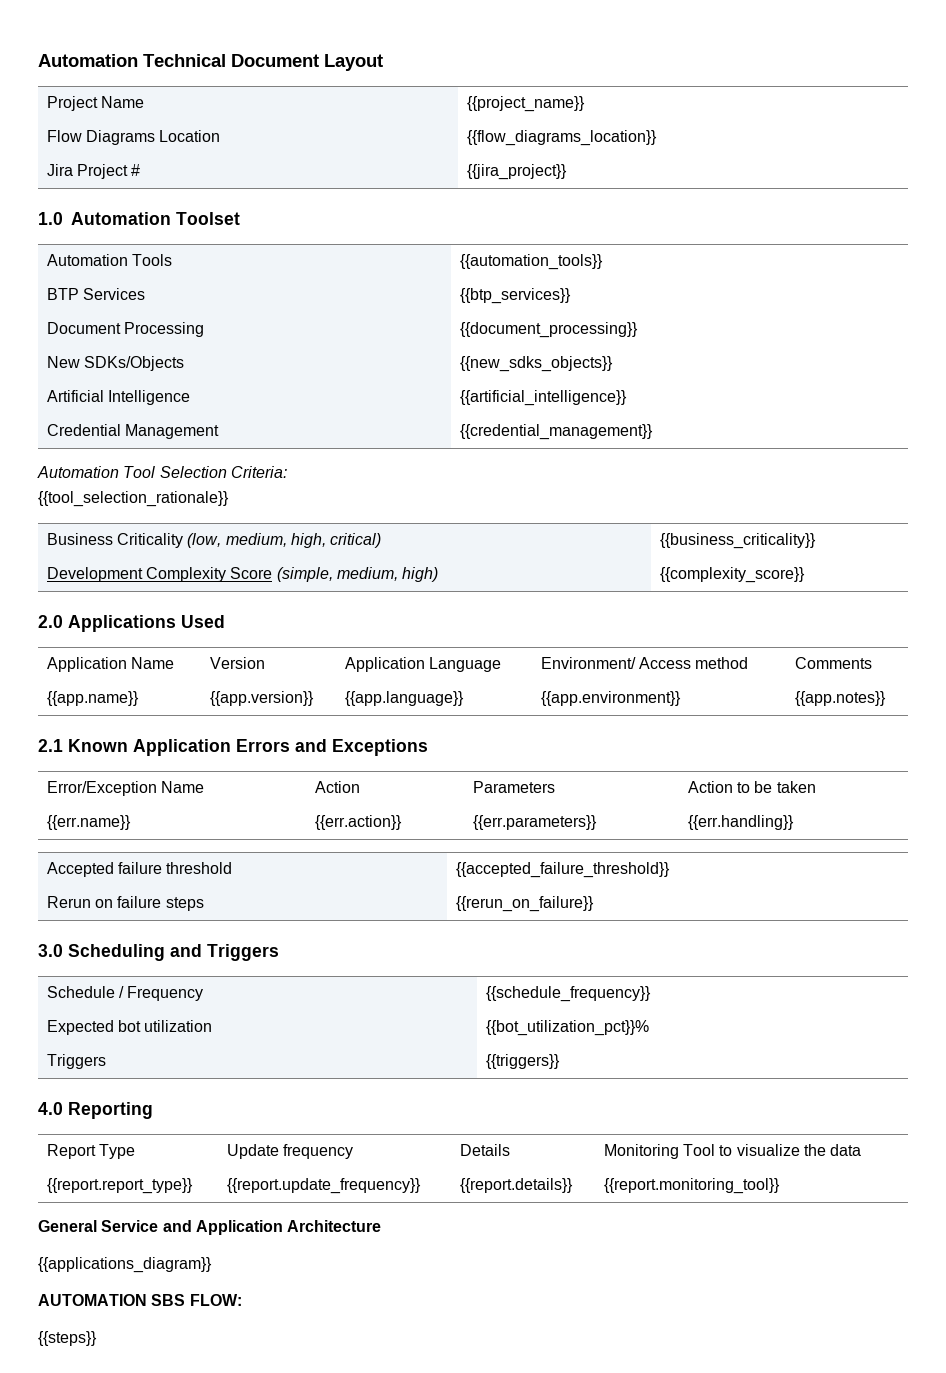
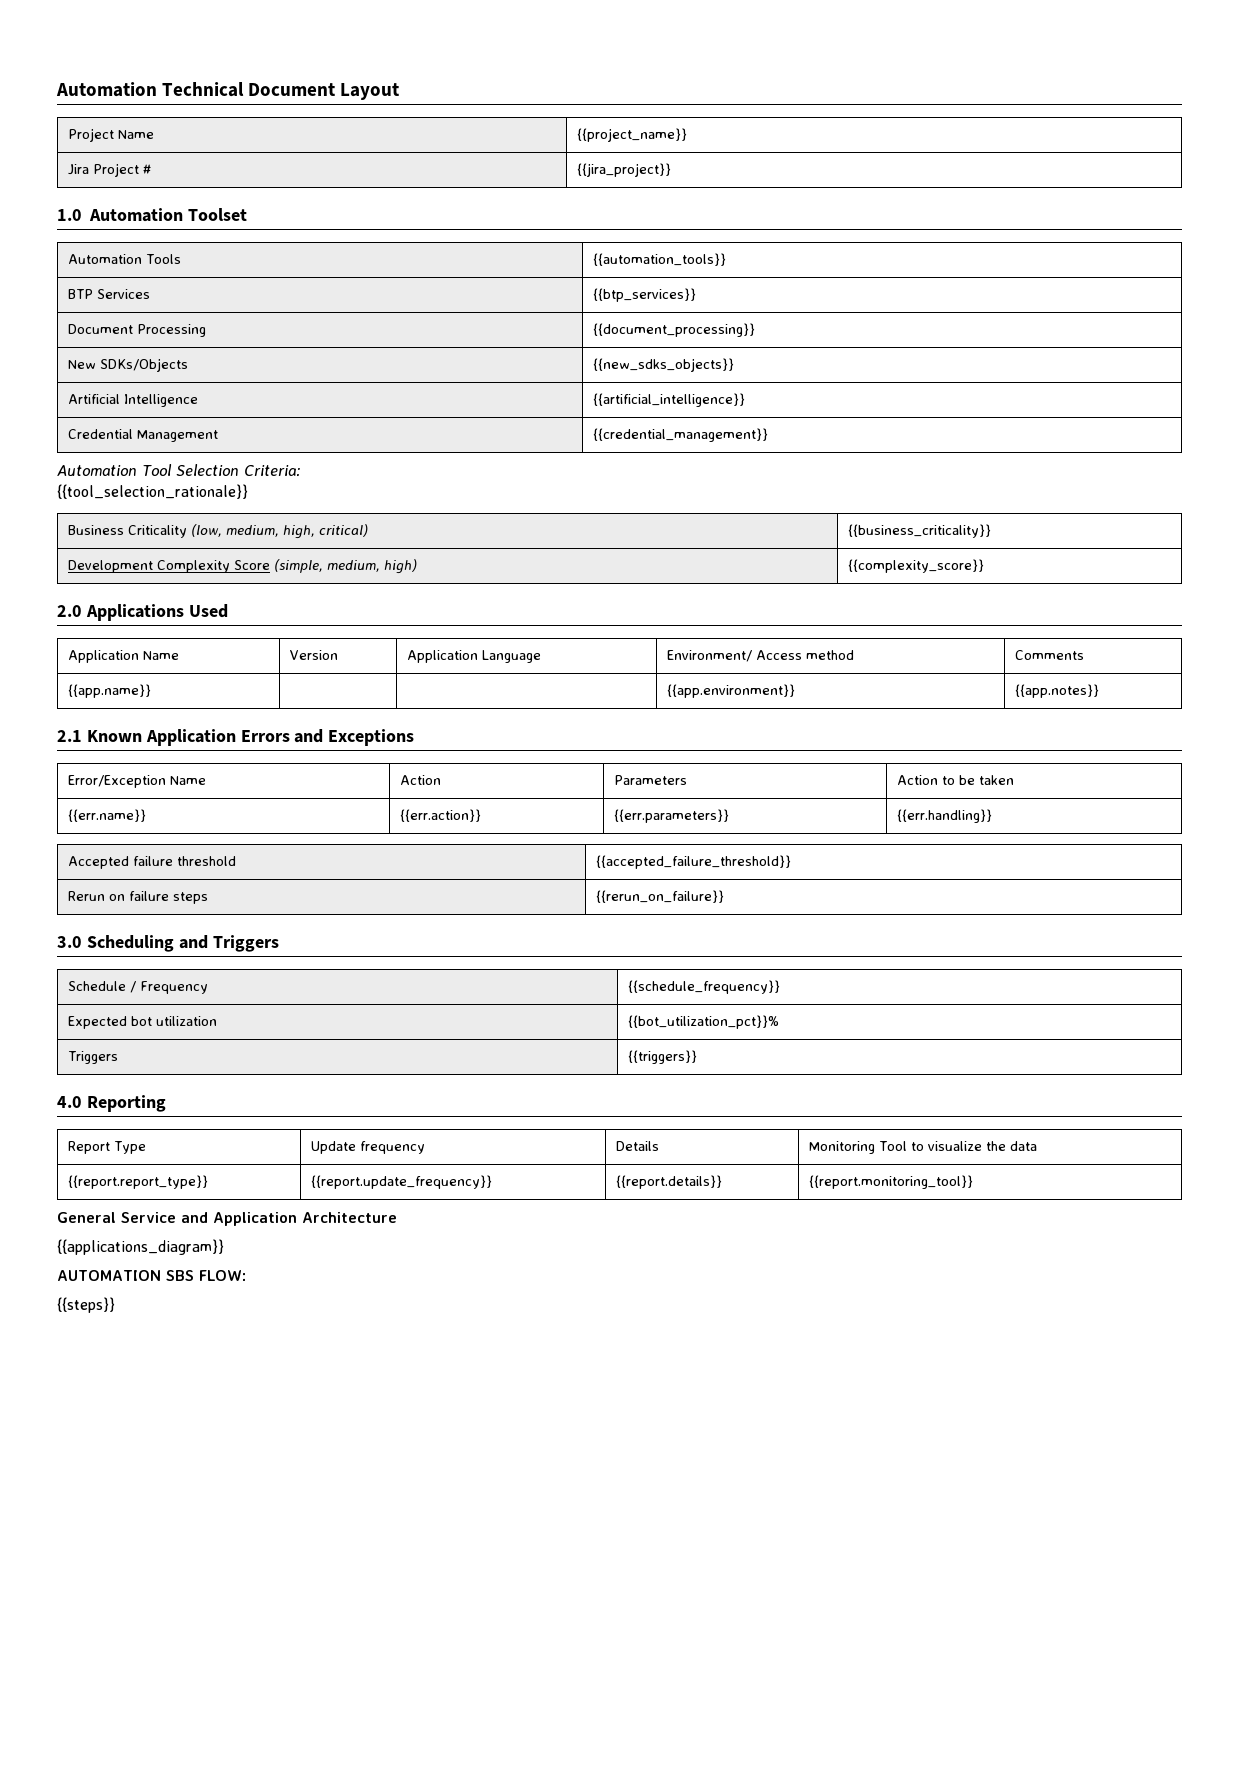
- Flow Diagrams Location | {{flow_diagrams_location}}
- {{app.name}} | {{app.version}} | {{app.language}} | {{app.environment}} | {{app.notes}}
+ {{app.name}} | | | {{app.environment}} | {{app.notes}}

